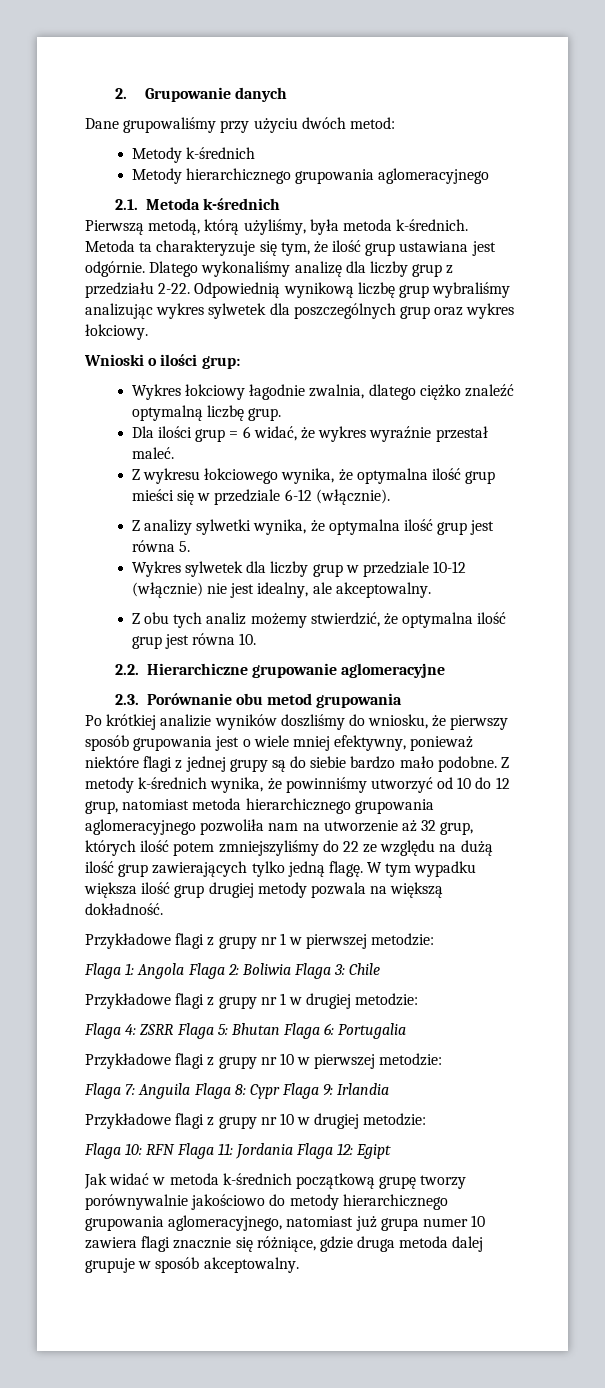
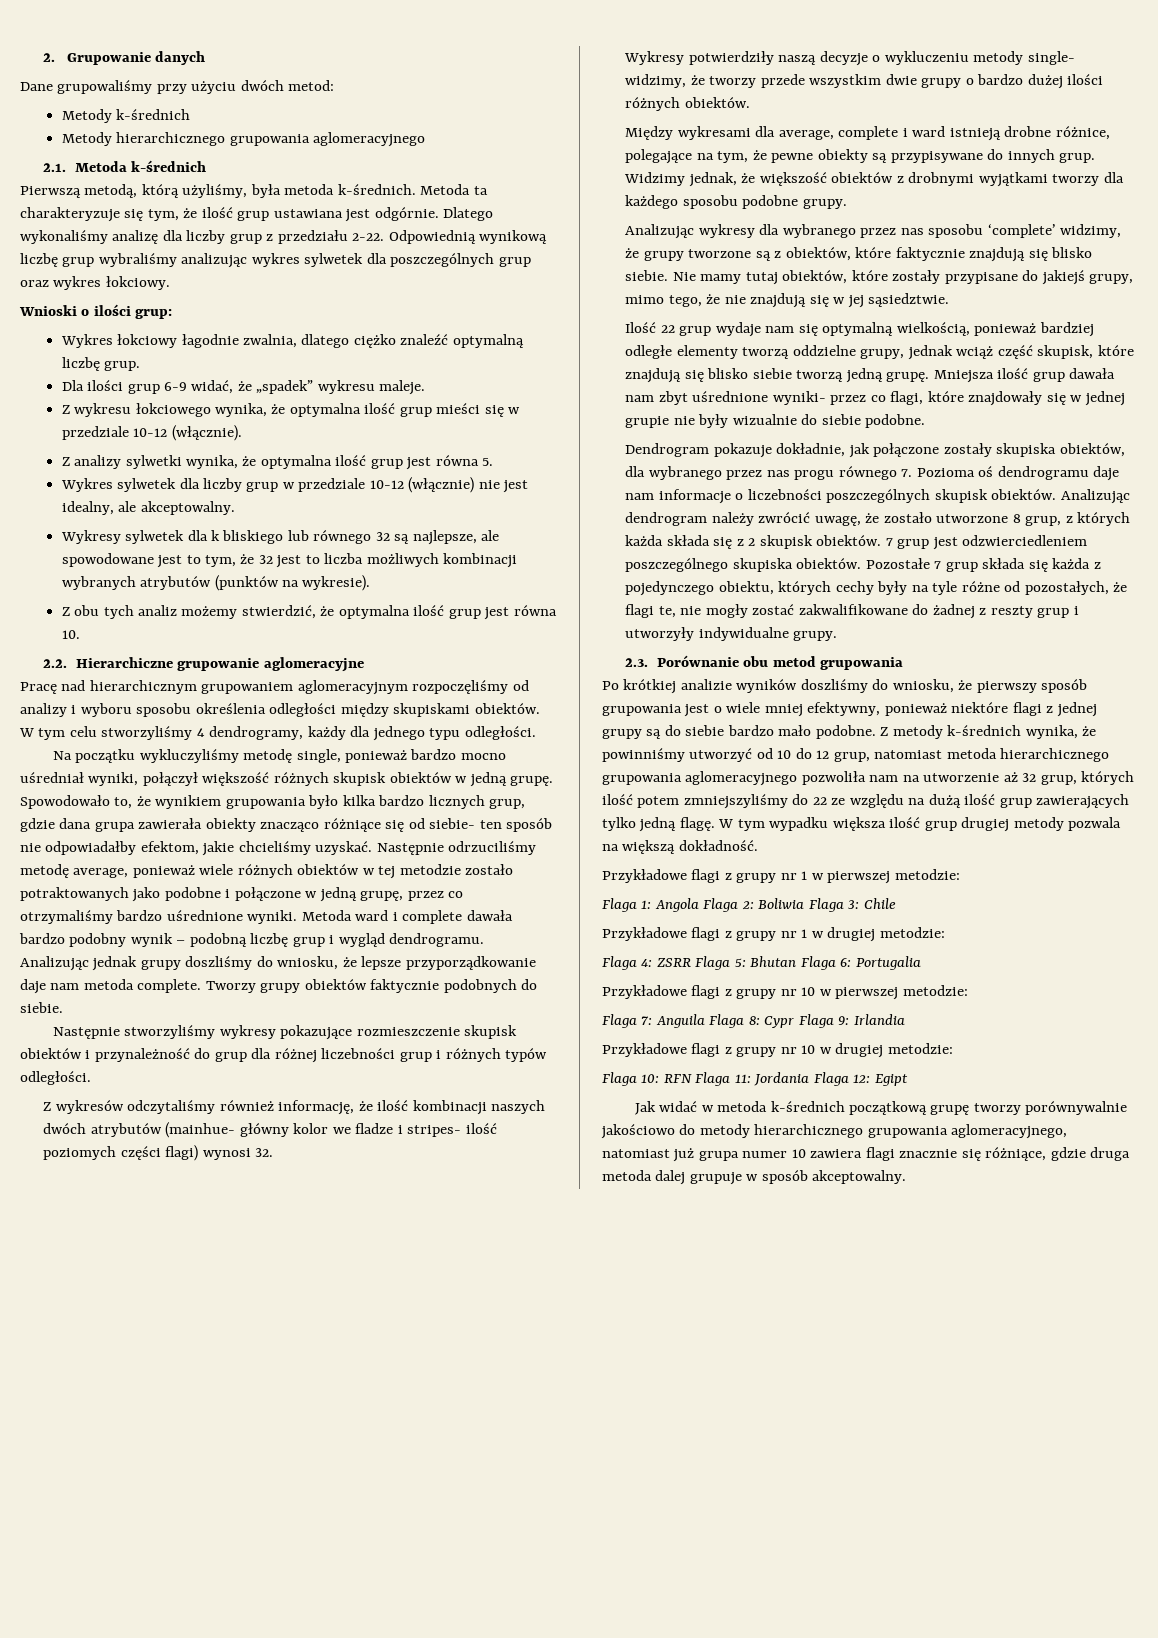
- Dla ilości grup = 6 widać, że wykres wyraźnie przestał maleć.
+ Dla ilości grup 6-9 widać, że „spadek” wykresu maleje.
- Z wykresu łokciowego wynika, że optymalna ilość grup mieści się w przedziale 6-12 (włącznie).
+ Z wykresu łokciowego wynika, że optymalna ilość grup mieści się w przedziale 10-12 (włącznie).
+ Wykresy sylwetek dla k bliskiego lub równego 32 są najlepsze, ale spowodowane jest to tym, że 32 jest to liczba możliwych kombinacji wybranych atrybutów (punktów na wykresie).
+ Pracę nad hierarchicznym grupowaniem aglomeracyjnym rozpoczęliśmy od analizy i wyboru sposobu określenia odległości między skupiskami obiektów. W tym celu stworzyliśmy 4 dendrogramy, każdy dla jednego typu odległości.
+ Na początku wykluczyliśmy metodę single, ponieważ bardzo mocno uśredniał wyniki, połączył większość różnych skupisk obiektów w jedną grupę. Spowodowało to, że wynikiem grupowania było kilka bardzo licznych grup, gdzie dana grupa zawierała obiekty znacząco różniące się od siebie- ten sposób nie odpowiadałby efektom, jakie chcieliśmy uzyskać. Następnie odrzuciliśmy metodę average, ponieważ wiele różnych obiektów w tej metodzie zostało potraktowanych jako podobne i połączone w jedną grupę, przez co otrzymaliśmy bardzo uśrednione wyniki. Metoda ward i complete dawała bardzo podobny wynik – podobną liczbę grup i wygląd dendrogramu. Analizując jednak grupy doszliśmy do wniosku, że lepsze przyporządkowanie daje nam metoda complete. Tworzy grupy obiektów faktycznie podobnych do siebie.
+ Następnie stworzyliśmy wykresy pokazujące rozmieszczenie skupisk obiektów i przynależność do grup dla różnej liczebności grup i różnych typów odległości.
+ Z wykresów odczytaliśmy również informację, że ilość kombinacji naszych dwóch atrybutów (mainhue- główny kolor we fladze i stripes- ilość poziomych części flagi) wynosi 32.
+ Wykresy potwierdziły naszą decyzje o wykluczeniu metody single- widzimy, że tworzy przede wszystkim dwie grupy o bardzo dużej ilości różnych obiektów.
+ Między wykresami dla average, complete i ward istnieją drobne różnice, polegające na tym, że pewne obiekty są przypisywane do innych grup. Widzimy jednak, że większość obiektów z drobnymi wyjątkami tworzy dla każdego sposobu podobne grupy.
+ Analizując wykresy dla wybranego przez nas sposobu ‘complete’ widzimy, że grupy tworzone są z obiektów, które faktycznie znajdują się blisko siebie. Nie mamy tutaj obiektów, które zostały przypisane do jakiejś grupy, mimo tego, że nie znajdują się w jej sąsiedztwie.
+ Ilość 22 grup wydaje nam się optymalną wielkością, ponieważ bardziej odległe elementy tworzą oddzielne grupy, jednak wciąż część skupisk, które znajdują się blisko siebie tworzą jedną grupę. Mniejsza ilość grup dawała nam zbyt uśrednione wyniki- przez co flagi, które znajdowały się w jednej grupie nie były wizualnie do siebie podobne.
+ Dendrogram pokazuje dokładnie, jak połączone zostały skupiska obiektów, dla wybranego przez nas progu równego 7. Pozioma oś dendrogramu daje nam informacje o liczebności poszczególnych skupisk obiektów. Analizując dendrogram należy zwrócić uwagę, że zostało utworzone 8 grup, z których każda składa się z 2 skupisk obiektów. 7 grup jest odzwierciedleniem poszczególnego skupiska obiektów. Pozostałe 7 grup składa się każda z pojedynczego obiektu, których cechy były na tyle różne od pozostałych, że flagi te, nie mogły zostać zakwalifikowane do żadnej z reszty grup i utworzyły indywidualne grupy.

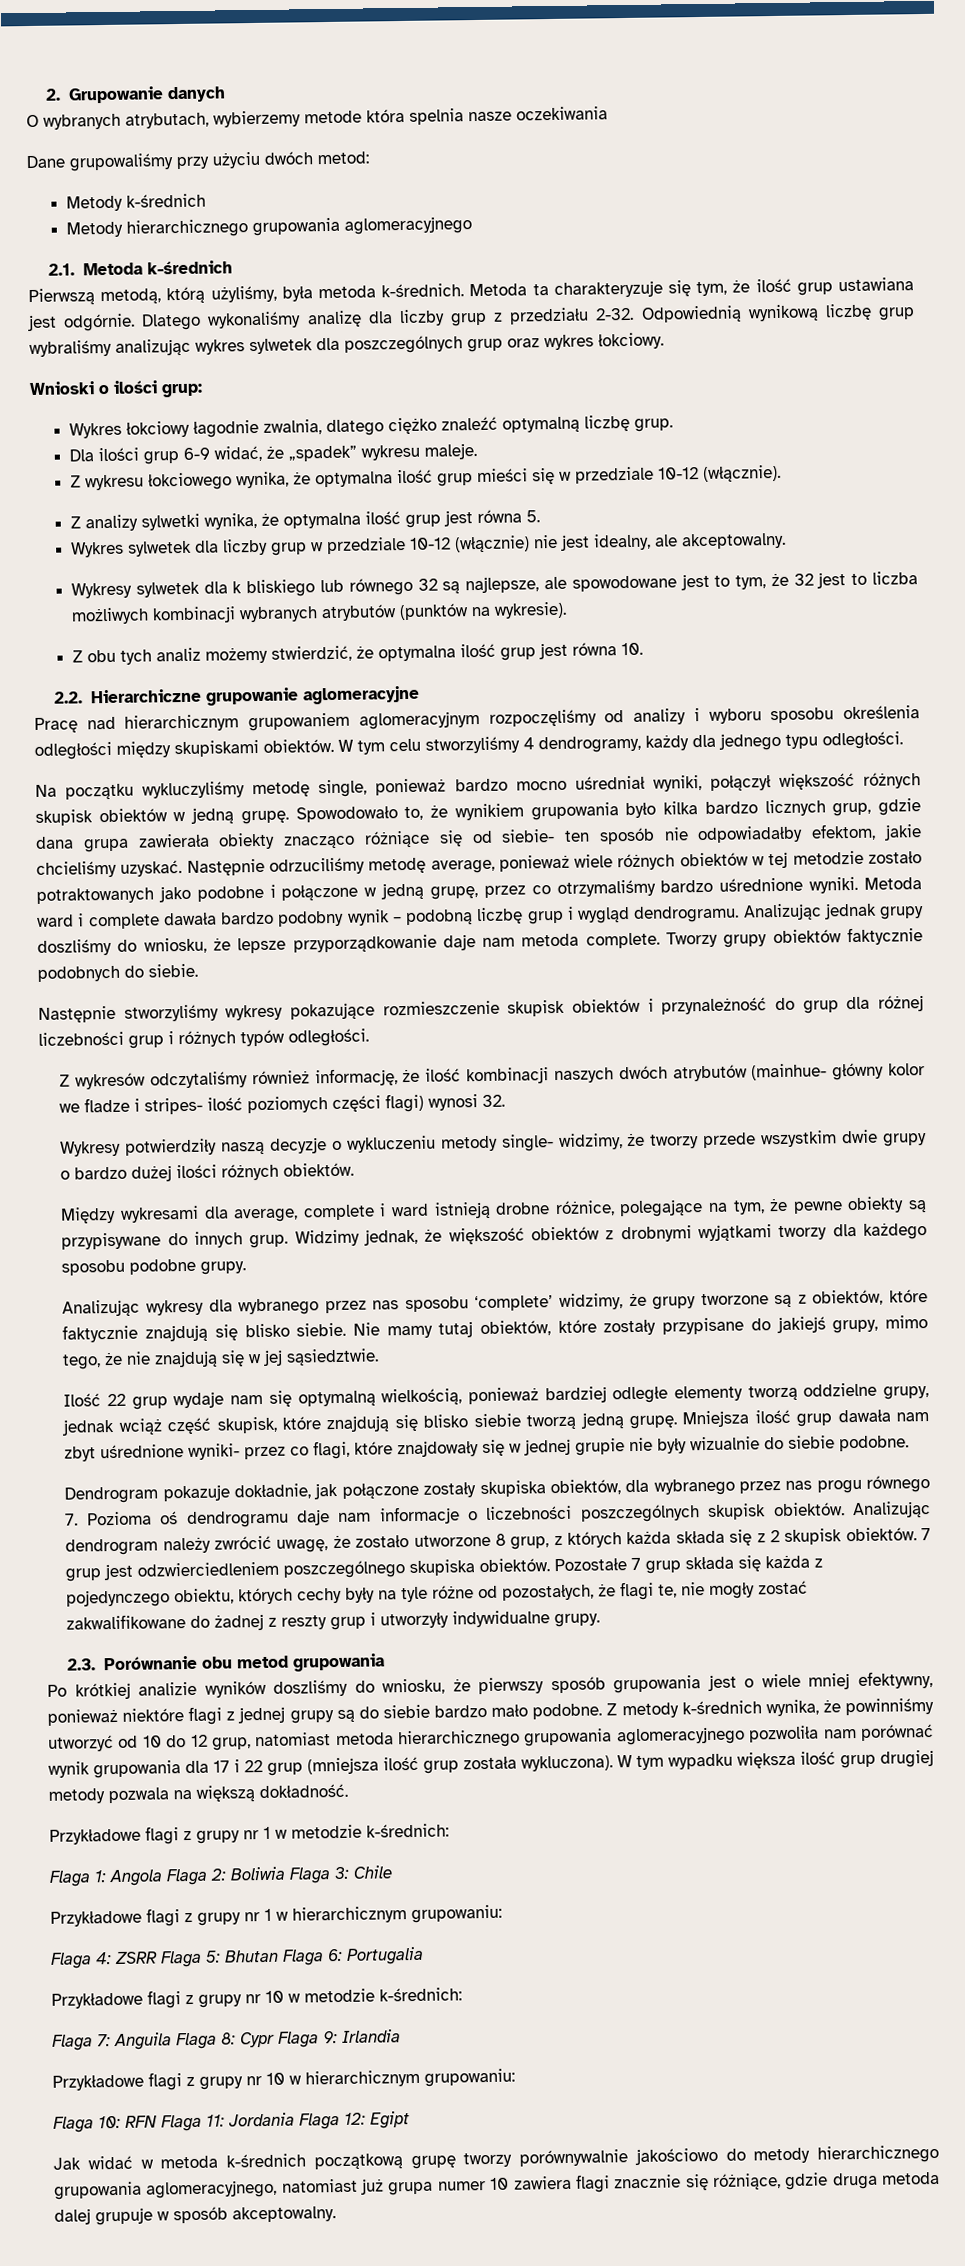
+ O wybranych atrybutach, wybierzemy metode która spelnia nasze oczekiwania
- Dlatego wykonaliśmy analizę dla liczby grup z przedziału 2-22.
+ Dlatego wykonaliśmy analizę dla liczby grup z przedziału 2-32.
- Z metody k-średnich wynika, że powinniśmy utworzyć od 10 do 12 grup, natomiast metoda hierarchicznego grupowania aglomeracyjnego pozwoliła nam na utworzenie aż 32 grup, których ilość potem zmniejszyliśmy do 22 ze względu na dużą ilość grup zawierających tylko jedną flagę.
+ Z metody k-średnich wynika, że powinniśmy utworzyć od 10 do 12 grup, natomiast metoda hierarchicznego grupowania aglomeracyjnego pozwoliła nam porównać wynik grupowania dla 17 i 22 grup (mniejsza ilość grup została wykluczona).
- Przykładowe flagi z grupy nr 1 w pierwszej metodzie:
+ Przykładowe flagi z grupy nr 1 w metodzie k-średnich:
- Przykładowe flagi z grupy nr 1 w drugiej metodzie:
+ Przykładowe flagi z grupy nr 1 w hierarchicznym grupowaniu:
- Przykładowe flagi z grupy nr 10 w pierwszej metodzie:
+ Przykładowe flagi z grupy nr 10 w metodzie k-średnich:
- Przykładowe flagi z grupy nr 10 w drugiej metodzie:
+ Przykładowe flagi z grupy nr 10 w hierarchicznym grupowaniu:

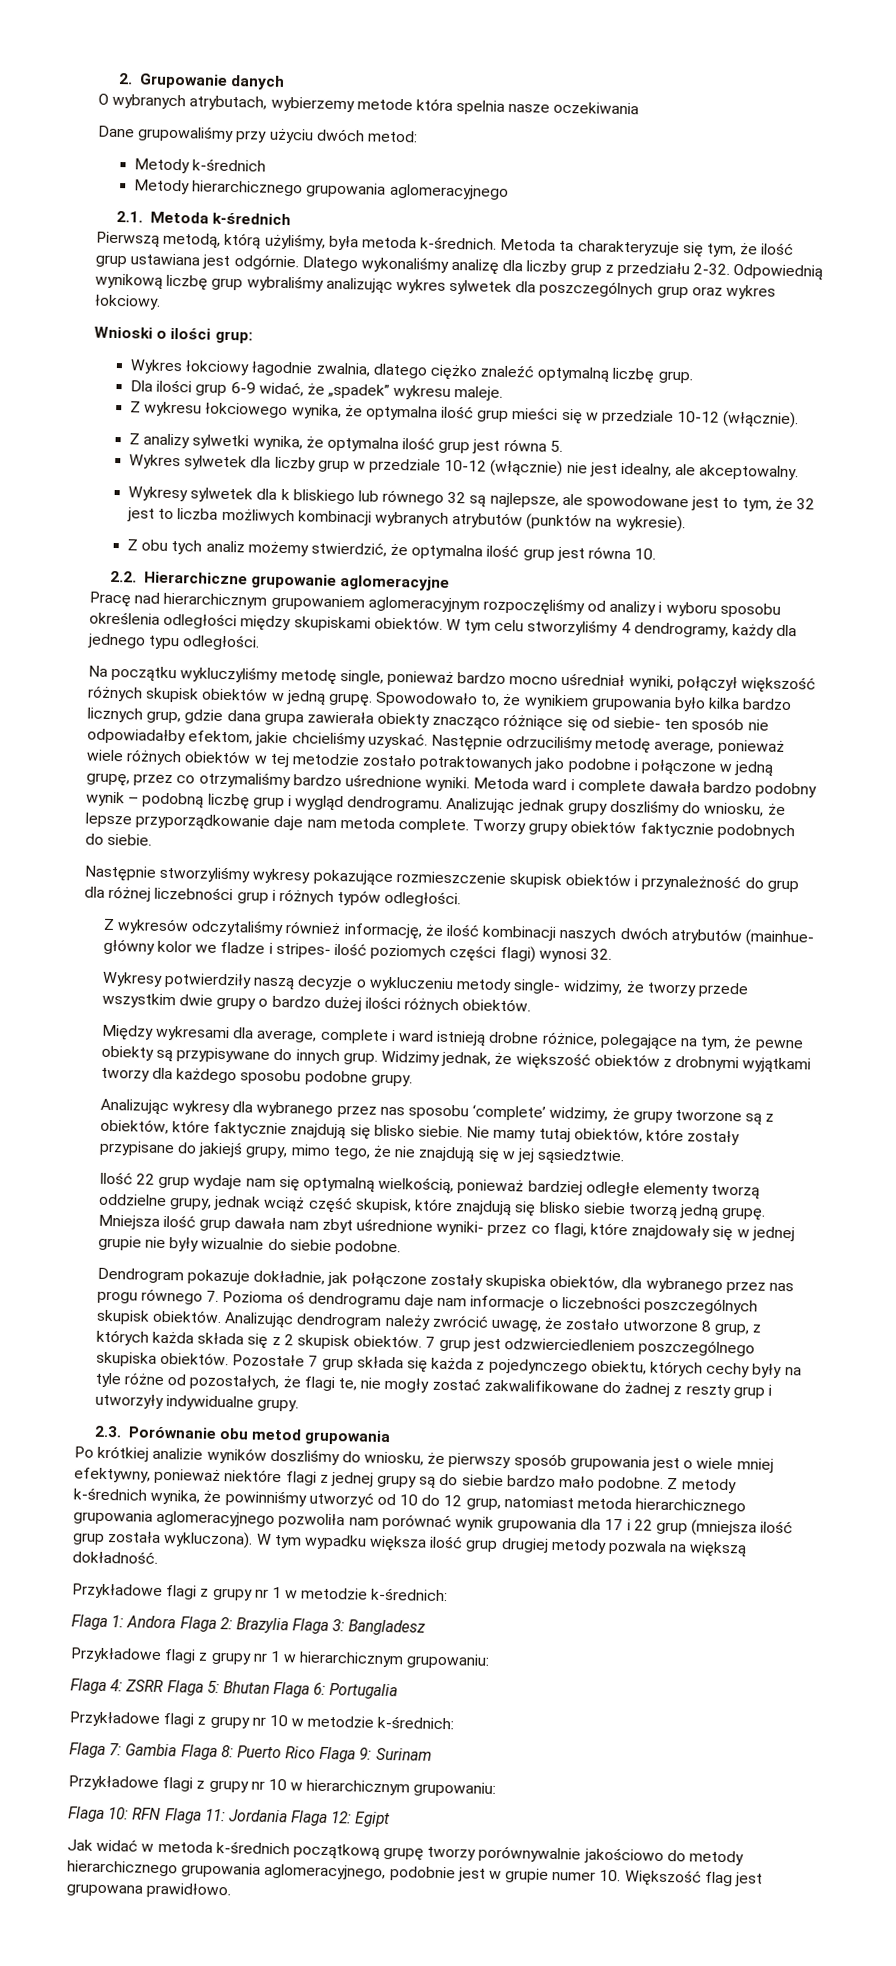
- Flaga 1: Angola Flaga 2: Boliwia Flaga 3: Chile
+ Flaga 1: Andora Flaga 2: Brazylia Flaga 3: Bangladesz
- Flaga 7: Anguila Flaga 8: Cypr Flaga 9: Irlandia
+ Flaga 7: Gambia Flaga 8: Puerto Rico Flaga 9: Surinam
- Jak widać w metoda k-średnich początkową grupę tworzy porównywalnie jakościowo do metody hierarchicznego grupowania aglomeracyjnego, natomiast już grupa numer 10 zawiera flagi znacznie się różniące, gdzie druga metoda dalej grupuje w sposób akceptowalny.
+ Jak widać w metoda k-średnich początkową grupę tworzy porównywalnie jakościowo do metody hierarchicznego grupowania aglomeracyjnego, podobnie jest w grupie numer 10. Większość flag jest grupowana prawidłowo.

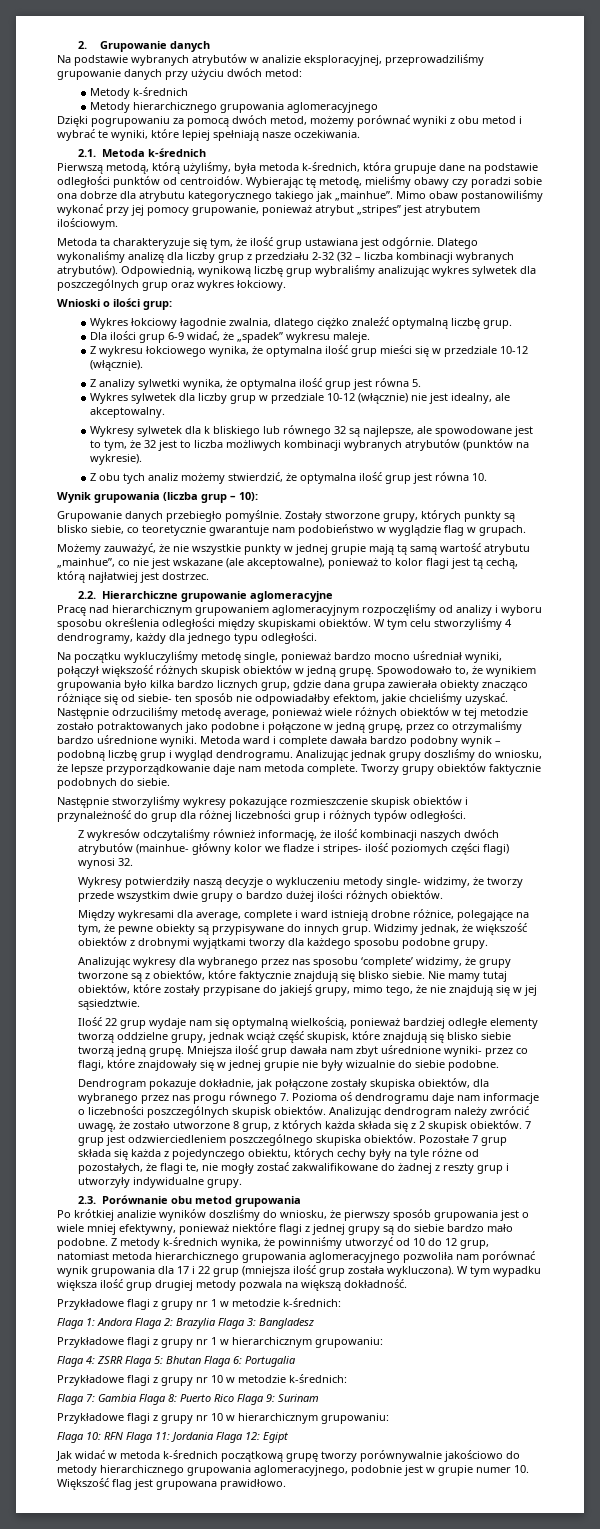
- O wybranych atrybutach, wybierzemy metode która spelnia nasze oczekiwania
- Dane grupowaliśmy przy użyciu dwóch metod:
+ Na podstawie wybranych atrybutów w analizie eksploracyjnej, przeprowadziliśmy grupowanie danych przy użyciu dwóch metod:
+ Dzięki pogrupowaniu za pomocą dwóch metod, możemy porównać wyniki z obu metod i wybrać te wyniki, które lepiej spełniają nasze oczekiwania.
- Pierwszą metodą, którą użyliśmy, była metoda k-średnich. Metoda ta charakteryzuje się tym, że ilość grup ustawiana jest odgórnie.
+ Pierwszą metodą, którą użyliśmy, była metoda k-średnich, która grupuje dane na podstawie odległości punktów od centroidów. Wybierając tę metodę, mieliśmy obawy czy poradzi sobie ona dobrze dla atrybutu kategorycznego takiego jak „mainhue”. Mimo obaw postanowiliśmy wykonać przy jej pomocy grupowanie, ponieważ atrybut „stripes” jest atrybutem ilościowym.
+ Metoda ta charakteryzuje się tym, że ilość grup ustawiana jest odgórnie.
- Dlatego wykonaliśmy analizę dla liczby grup z przedziału 2-32. Odpowiednią wynikową liczbę grup wybraliśmy analizując wykres sylwetek dla poszczególnych grup oraz wykres łokciowy.
+ Dlatego wykonaliśmy analizę dla liczby grup z przedziału 2-32 (32 – liczba kombinacji wybranych atrybutów). Odpowiednią, wynikową liczbę grup wybraliśmy analizując wykres sylwetek dla poszczególnych grup oraz wykres łokciowy.
+ Wynik grupowania (liczba grup – 10):
+ Grupowanie danych przebiegło pomyślnie. Zostały stworzone grupy, których punkty są blisko siebie, co teoretycznie gwarantuje nam podobieństwo w wyglądzie flag w grupach.
+ Możemy zauważyć, że nie wszystkie punkty w jednej grupie mają tą samą wartość atrybutu „mainhue”, co nie jest wskazane (ale akceptowalne), ponieważ to kolor flagi jest tą cechą, którą najłatwiej jest dostrzec.

